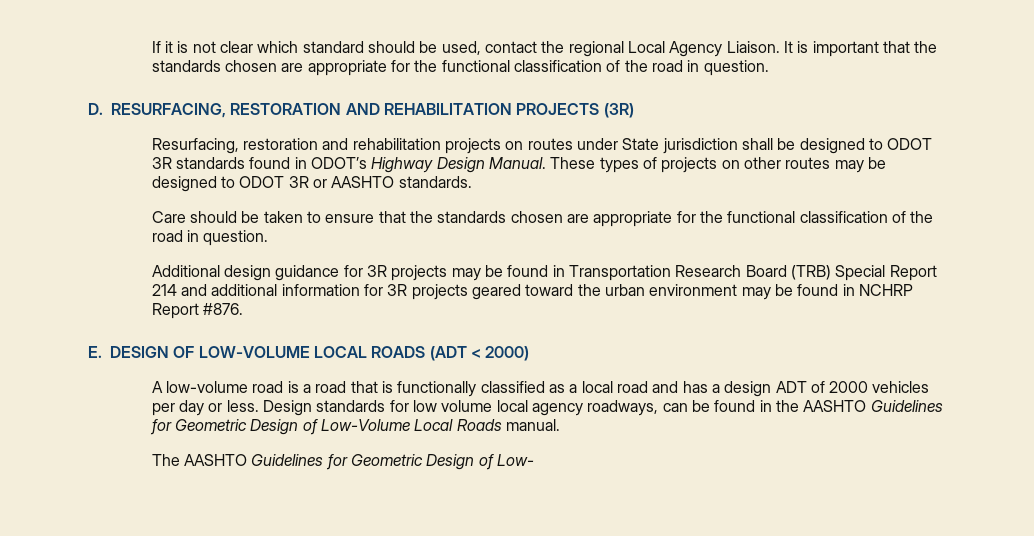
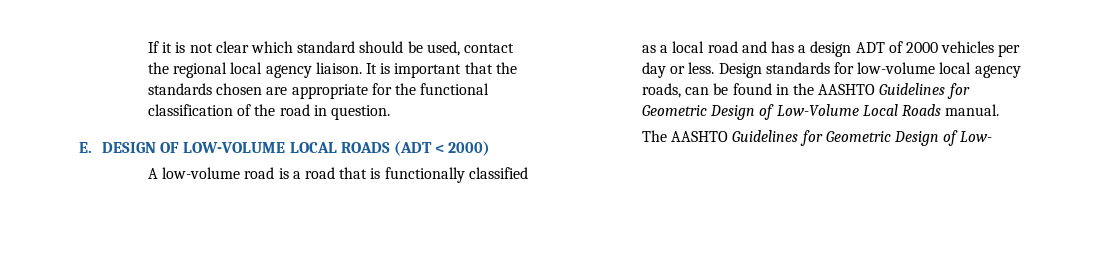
- If it is not clear which standard should be used, contact the regional Local Agency Liaison.
+ If it is not clear which standard should be used, contact the regional local agency liaison.
- D. RESURFACING, RESTORATION AND REHABILITATION PROJECTS (3R)
- Resurfacing, restoration and rehabilitation projects on routes under State jurisdiction shall be designed to ODOT 3R standards found in ODOT’s Highway Design Manual. These types of projects on other routes may be designed to ODOT 3R or AASHTO standards.
- Care should be taken to ensure that the standards chosen are appropriate for the functional classification of the road in question.
- Additional design guidance for 3R projects may be found in Transportation Research Board (TRB) Special Report 214 and additional information for 3R projects geared toward the urban environment may be found in NCHRP Report #876.
- Design standards for low volume local agency roadways, can be found in the AASHTO Guidelines for Geometric Design of Low-Volume Local Roads manual.
+ Design standards for low-volume local agency roads, can be found in the AASHTO Guidelines for Geometric Design of Low-Volume Local Roads manual.

